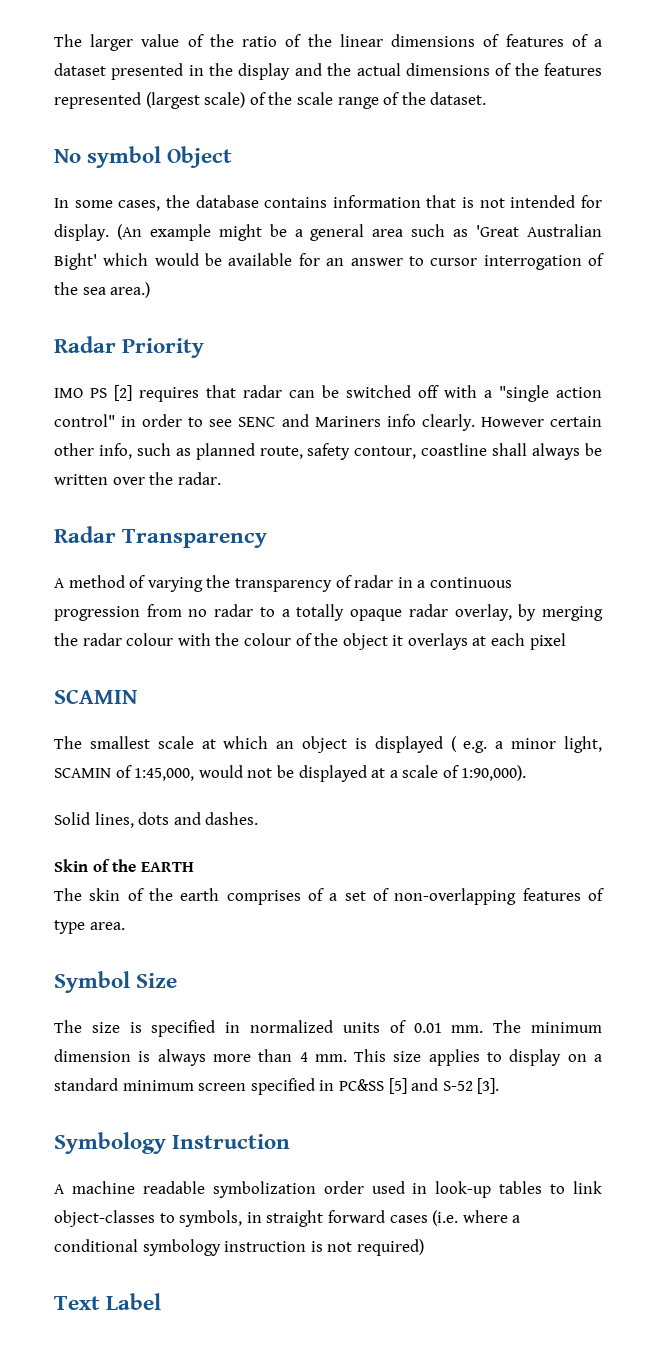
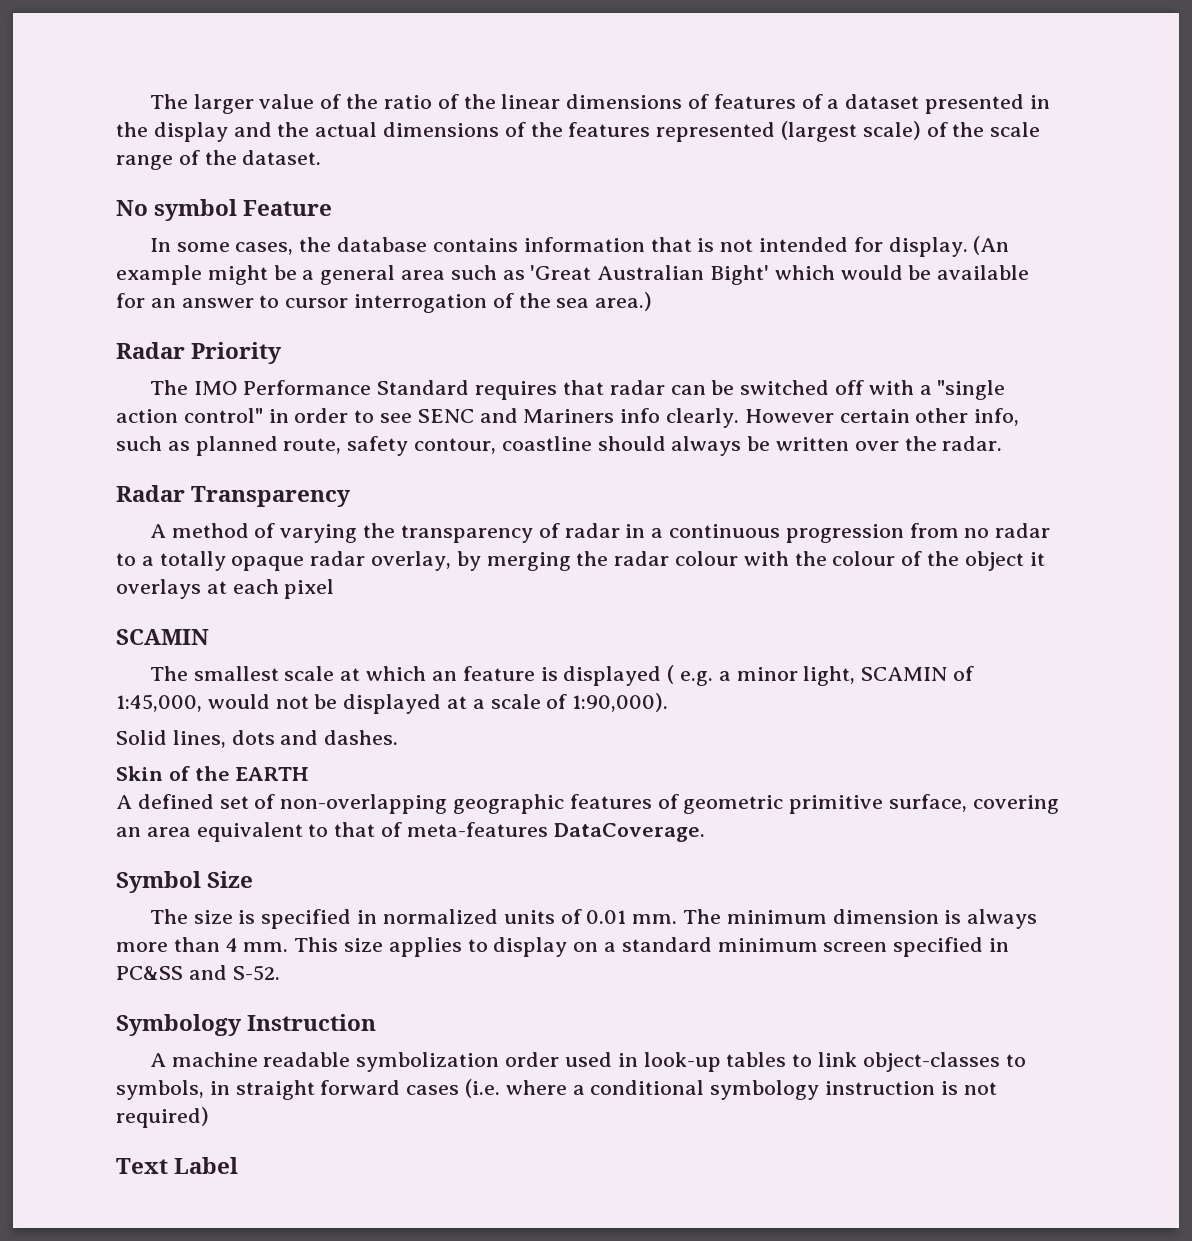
- No symbol Object
+ No symbol Feature
- IMO PS [2] requires that radar can be switched off with a "single action control" in order to see SENC and Mariners info clearly.
+ The IMO Performance Standard requires that radar can be switched off with a "single action control" in order to see SENC and Mariners info clearly.
- However certain other info, such as planned route, safety contour, coastline shall always be written over the radar.
+ However certain other info, such as planned route, safety contour, coastline should always be written over the radar.
- The smallest scale at which an object is displayed ( e.g. a minor light, SCAMIN of 1:45,000, would not be displayed at a scale of 1:90,000).
+ The smallest scale at which an feature is displayed ( e.g. a minor light, SCAMIN of 1:45,000, would not be displayed at a scale of 1:90,000).
- The skin of the earth comprises of a set of non-overlapping features of type area.
+ A defined set of non-overlapping geographic features of geometric primitive surface, covering an area equivalent to that of meta-features DataCoverage.
- This size applies to display on a standard minimum screen specified in PC&SS [5] and S-52 [3].
+ This size applies to display on a standard minimum screen specified in PC&SS and S-52.

